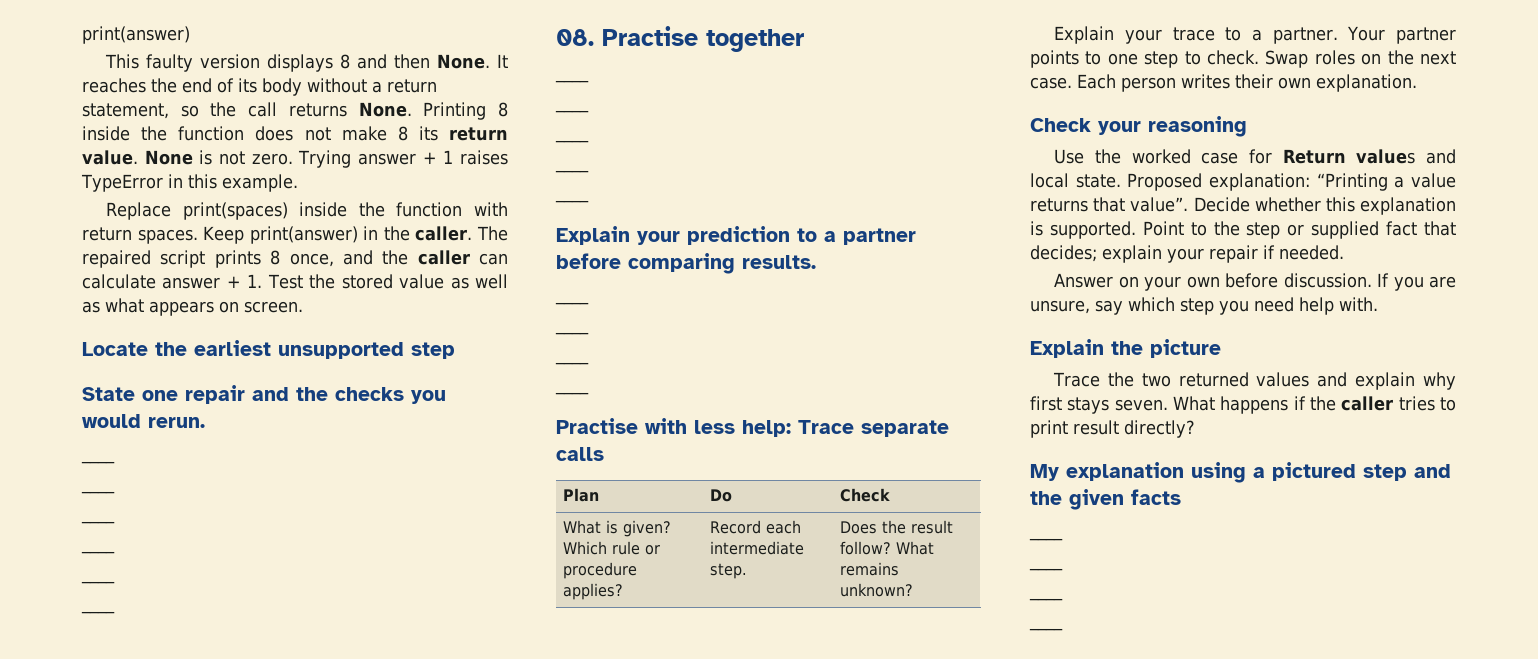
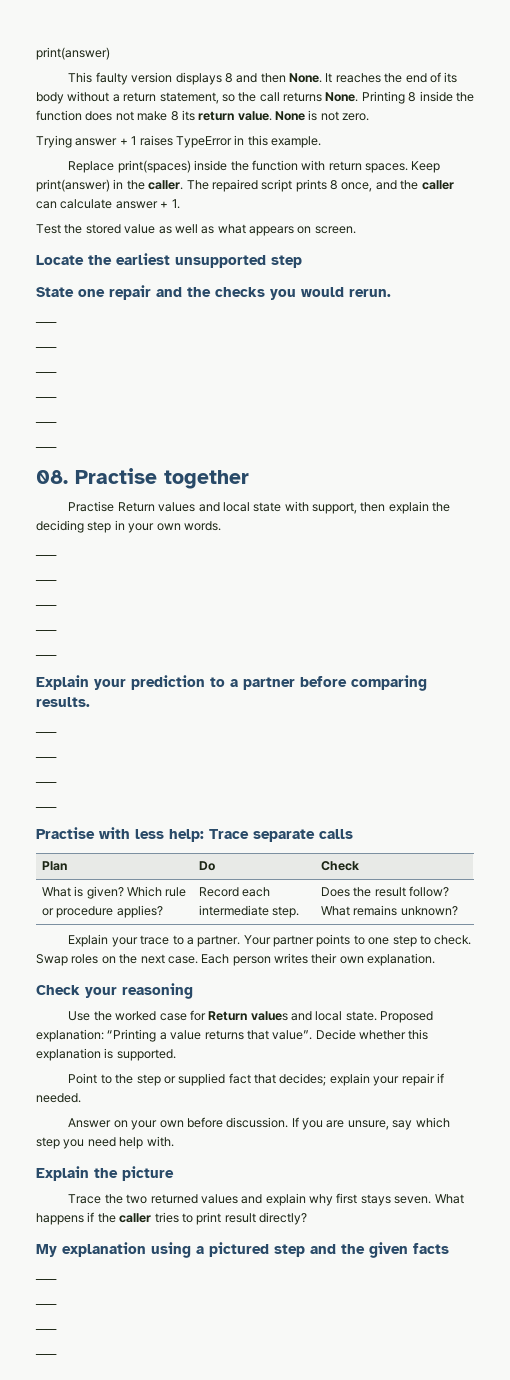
- None is not zero. Trying answer + 1 raises TypeError in this example.
+ None is not zero.
+ Trying answer + 1 raises TypeError in this example.
- The repaired script prints 8 once, and the caller can calculate answer + 1. Test the stored value as well as what appears on screen.
+ The repaired script prints 8 once, and the caller can calculate answer + 1.
+ Test the stored value as well as what appears on screen.
+ Practise Return values and local state with support, then explain the deciding step in your own words.
- Decide whether this explanation is supported. Point to the step or supplied fact that decides; explain your repair if needed.
+ Decide whether this explanation is supported.
+ Point to the step or supplied fact that decides; explain your repair if needed.

